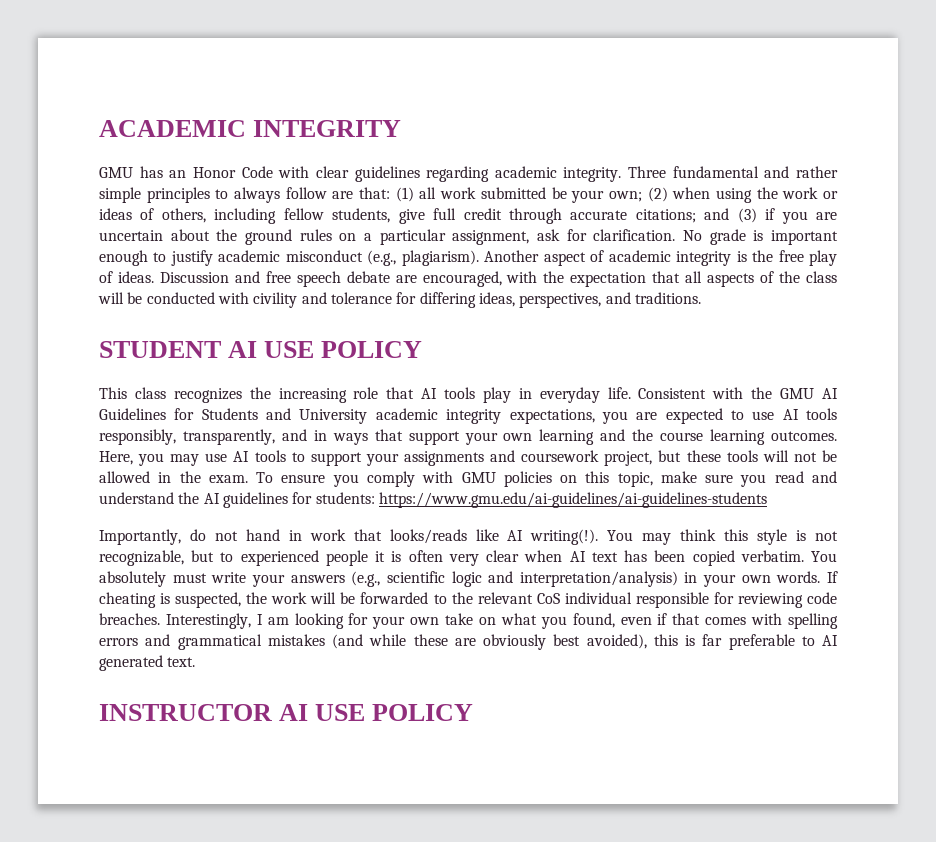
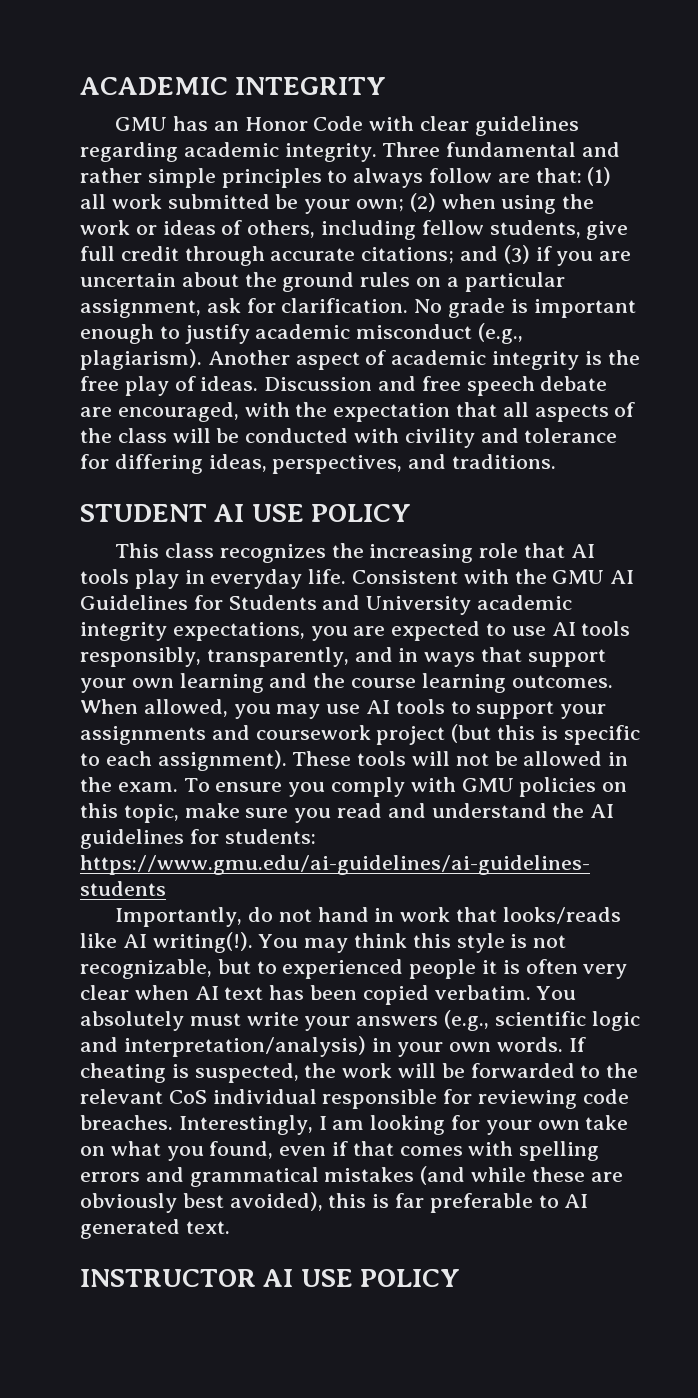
- Here, you may use AI tools to support your assignments and coursework project, but these tools will not be allowed in the exam.
+ When allowed, you may use AI tools to support your assignments and coursework project (but this is specific to each assignment). These tools will not be allowed in the exam.

